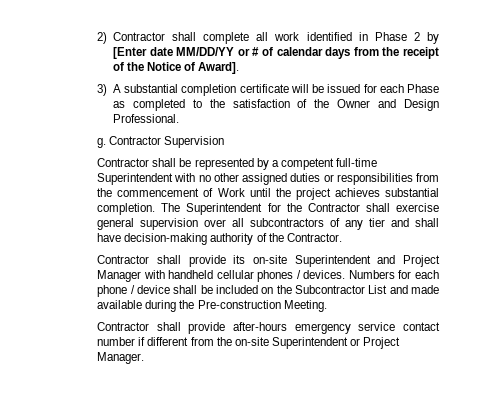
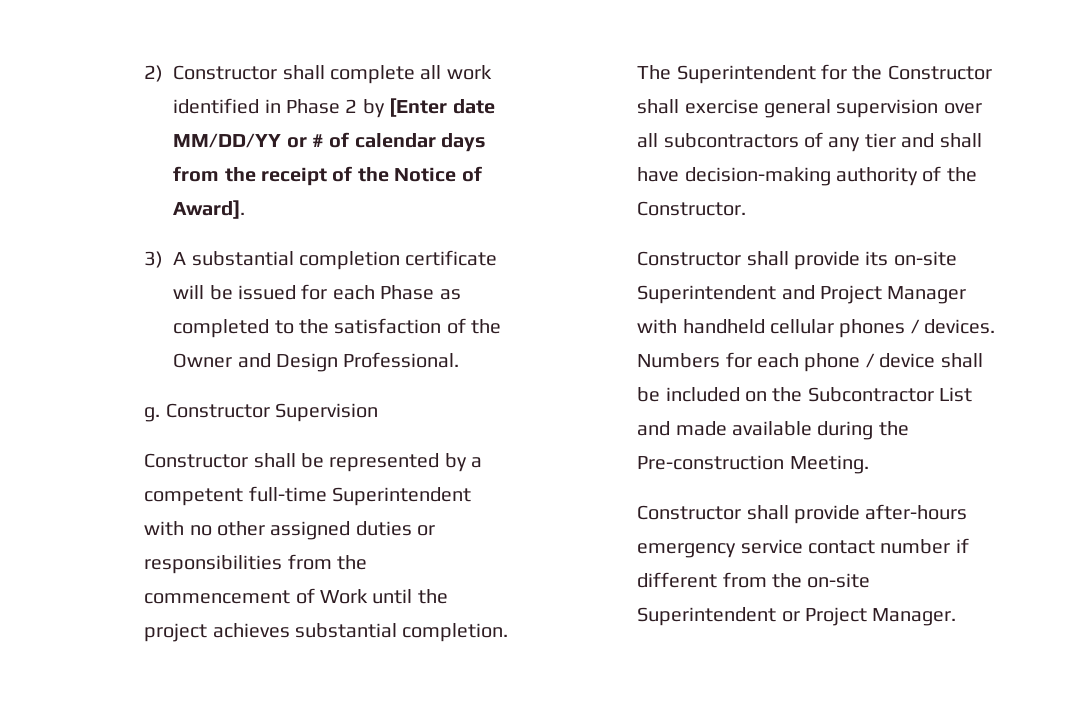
- 2) Contractor shall complete all work identified in Phase 2 by [Enter date MM/DD/YY or # of calendar days from the receipt of the Notice of Award].
+ 2) Constructor shall complete all work identified in Phase 2 by [Enter date MM/DD/YY or # of calendar days from the receipt of the Notice of Award].
- Contractor Supervision
+ Constructor Supervision
- Contractor shall be represented by a competent full-time Superintendent with no other assigned duties or responsibilities from the commencement of Work until the project achieves substantial completion.
+ Constructor shall be represented by a competent full-time Superintendent with no other assigned duties or responsibilities from the commencement of Work until the project achieves substantial completion.
- The Superintendent for the Contractor shall exercise general supervision over all subcontractors of any tier and shall have decision-making authority of the Contractor.
- Contractor shall provide its on-site Superintendent and Project Manager with handheld cellular phones / devices.
+ The Superintendent for the Constructor shall exercise general supervision over all subcontractors of any tier and shall have decision-making authority of the Constructor.
+ Constructor shall provide its on-site Superintendent and Project Manager with handheld cellular phones / devices.
- Contractor shall provide after-hours emergency service contact number if different from the on-site Superintendent or Project Manager.
+ Constructor shall provide after-hours emergency service contact number if different from the on-site Superintendent or Project Manager.

